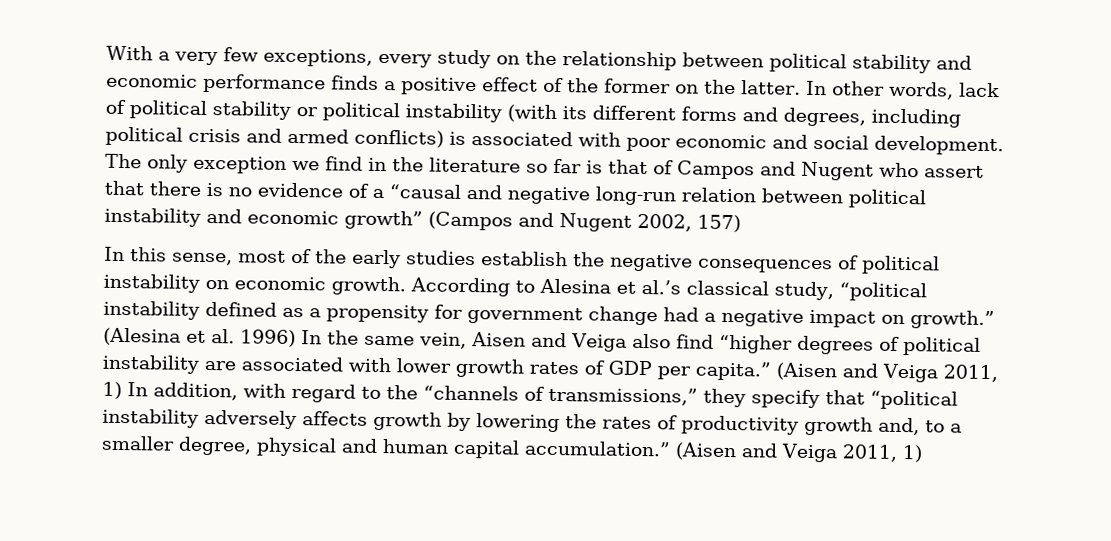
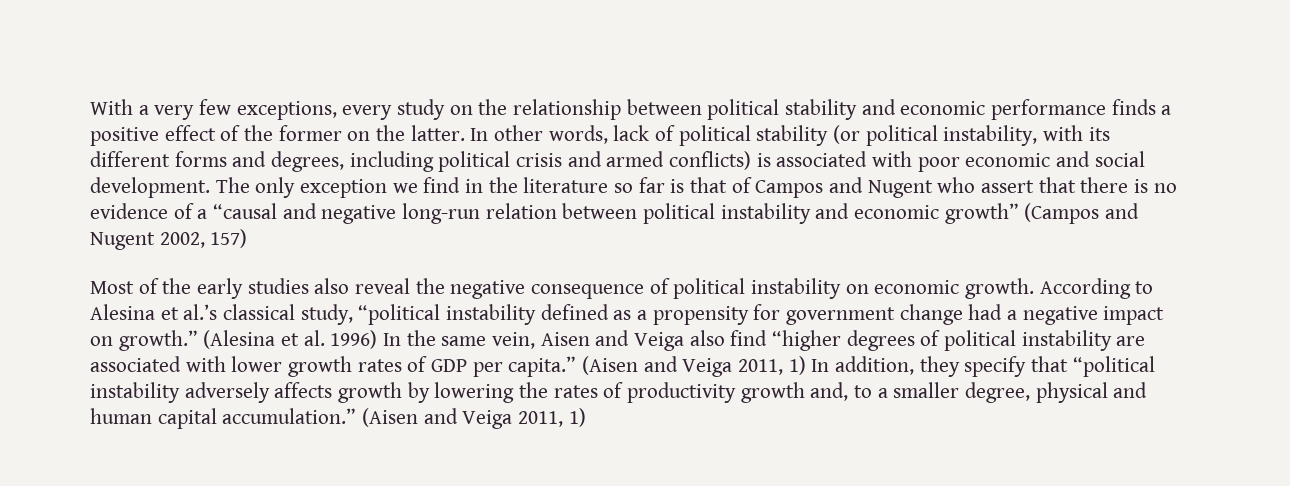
- In other words, lack of political stability or political instability (with its different forms and degrees, including political crisis and armed conflicts) is associated with poor economic and social development.
+ In other words, lack of political stability (or political instability, with its different forms and degrees, including political crisis and armed conflicts) is associated with poor economic and social development.
- In this sense, most of the early studies establish the negative consequences of political instability on economic growth.
+ Most of the early studies also reveal the negative consequence of political instability on economic growth.
- (Aisen and Veiga 2011, 1) In addition, with regard to the “channels of transmissions,” they specify that “political instability adversely affects growth by lowering the rates of productivity growth and, to a smaller degree, physical and human capital accumulation.”
+ (Aisen and Veiga 2011, 1) In addition, they specify that “political instability adversely affects growth by lowering the rates of productivity growth and, to a smaller degree, physical and human capital accumulation.”

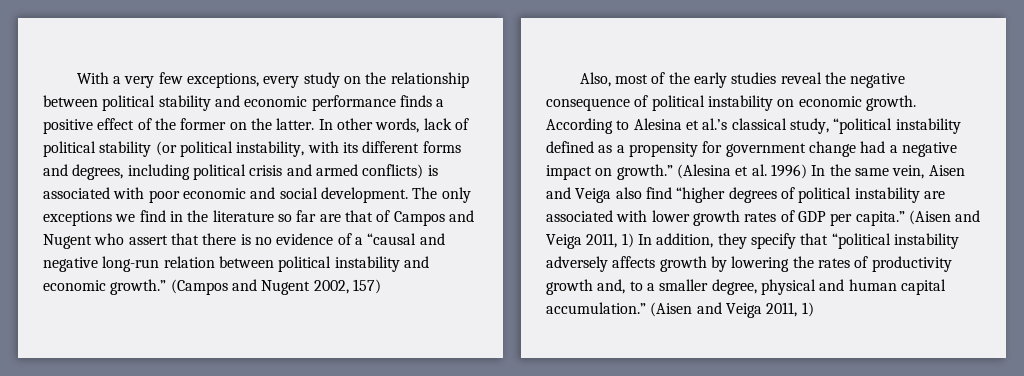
- The only exception we find in the literature so far is that of Campos and Nugent who assert that there is no evidence of a “causal and negative long-run relation between political instability and economic growth” (Campos and Nugent 2002, 157)
+ The only exceptions we find in the literature so far are that of Campos and Nugent who assert that there is no evidence of a “causal and negative long-run relation between political instability and economic growth.” (Campos and Nugent 2002, 157)
- Most of the early studies also reveal the negative consequence of political instability on economic growth.
+ Also, most of the early studies reveal the negative consequence of political instability on economic growth.

